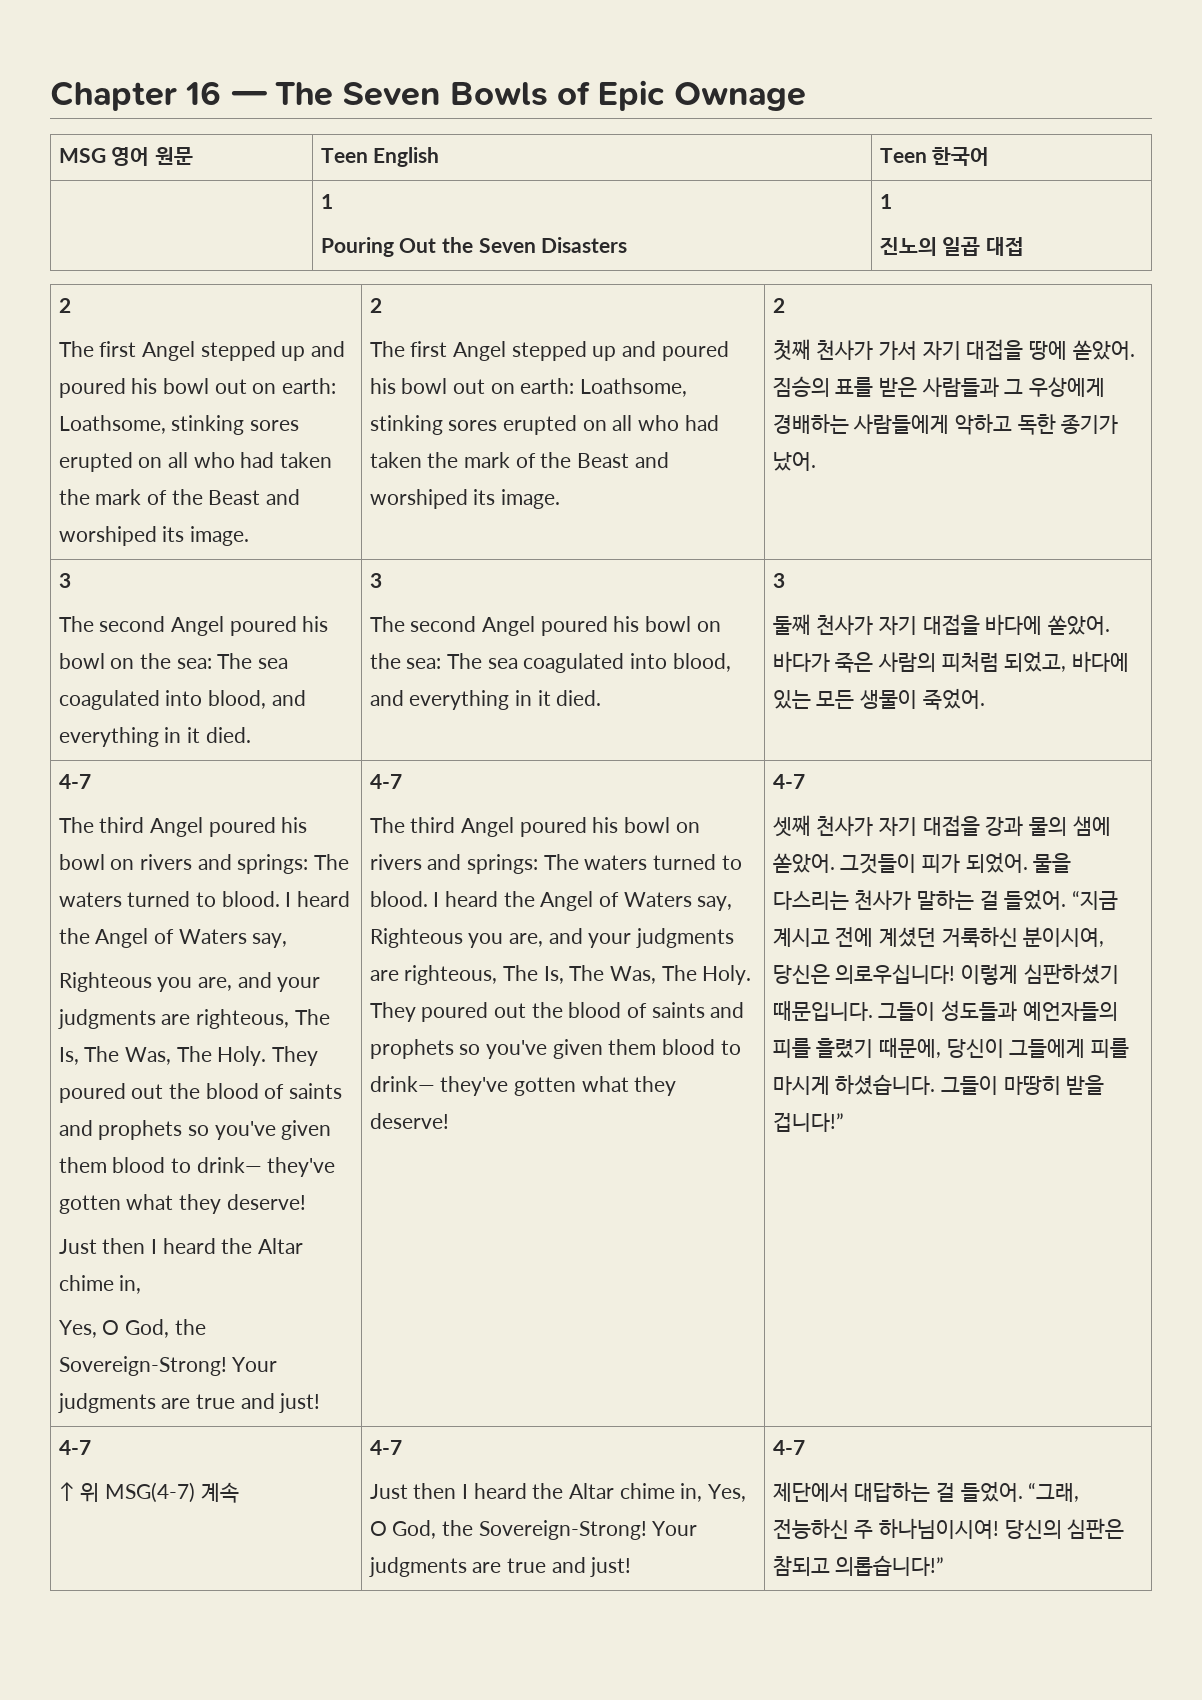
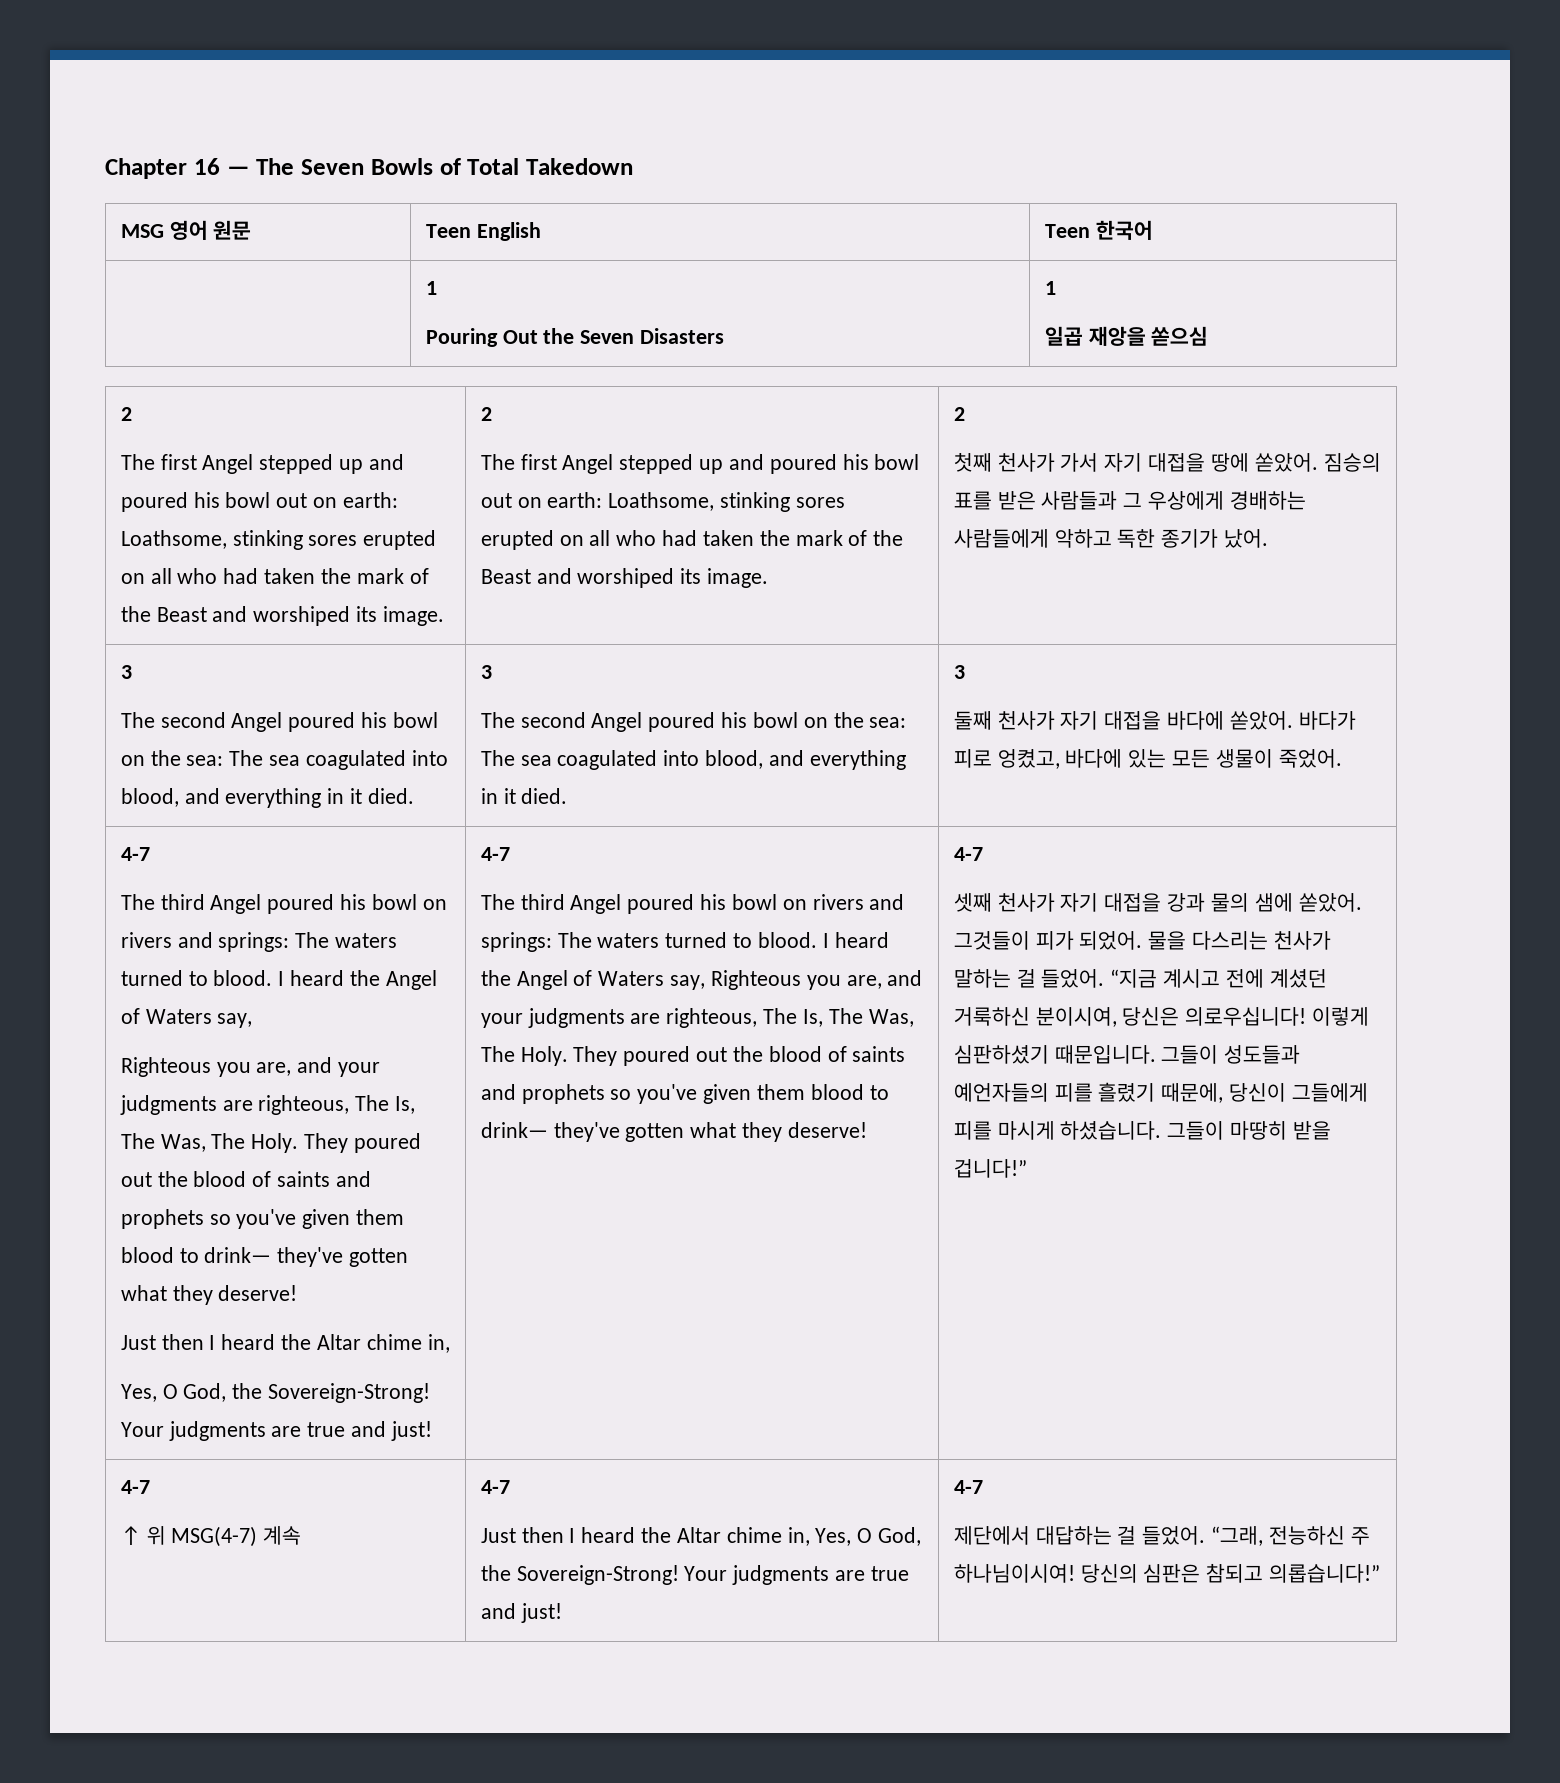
- Chapter 16 — The Seven Bowls of Epic Ownage
+ Chapter 16 — The Seven Bowls of Total Takedown
  MSG 영어 원문 | Teen English | Teen 한국어
  | 1
  Pouring Out the Seven Disasters | 1
- 진노의 일곱 대접
+ 일곱 재앙을 쏟으심
- 바다가 죽은 사람의 피처럼 되었고, 바다에 있는 모든 생물이 죽었어.
+ 바다가 피로 엉켰고, 바다에 있는 모든 생물이 죽었어.

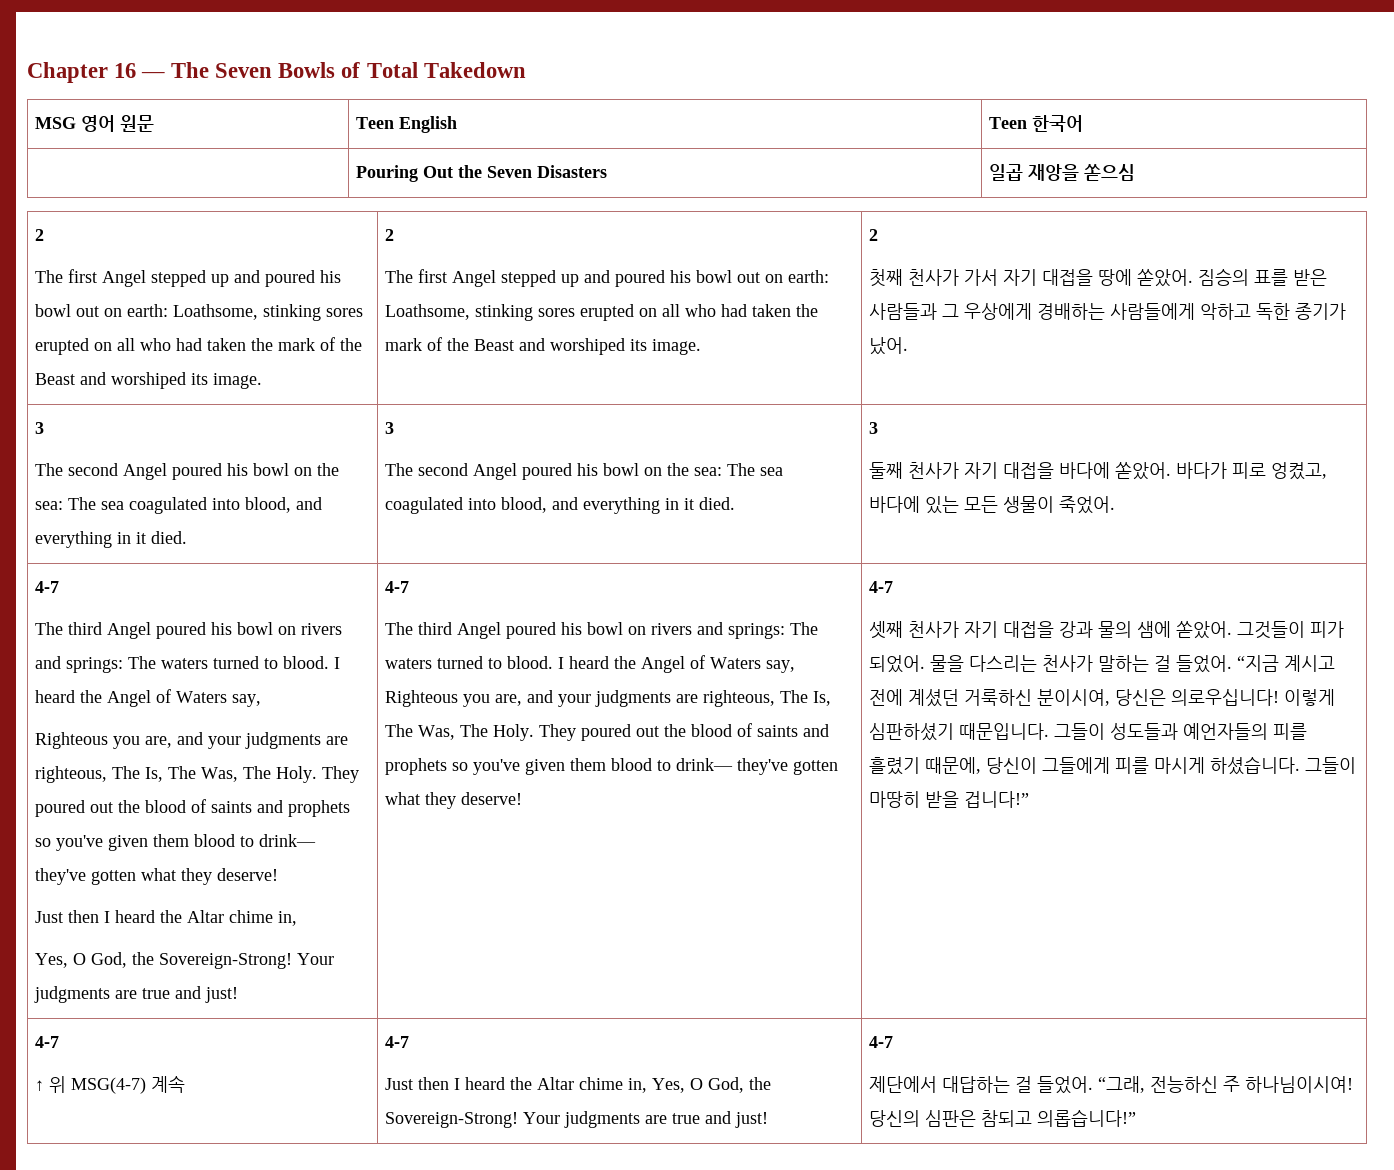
  MSG 영어 원문 | Teen English | Teen 한국어
- | 1
- Pouring Out the Seven Disasters | 1
- 일곱 재앙을 쏟으심
+ | Pouring Out the Seven Disasters | 일곱 재앙을 쏟으심

